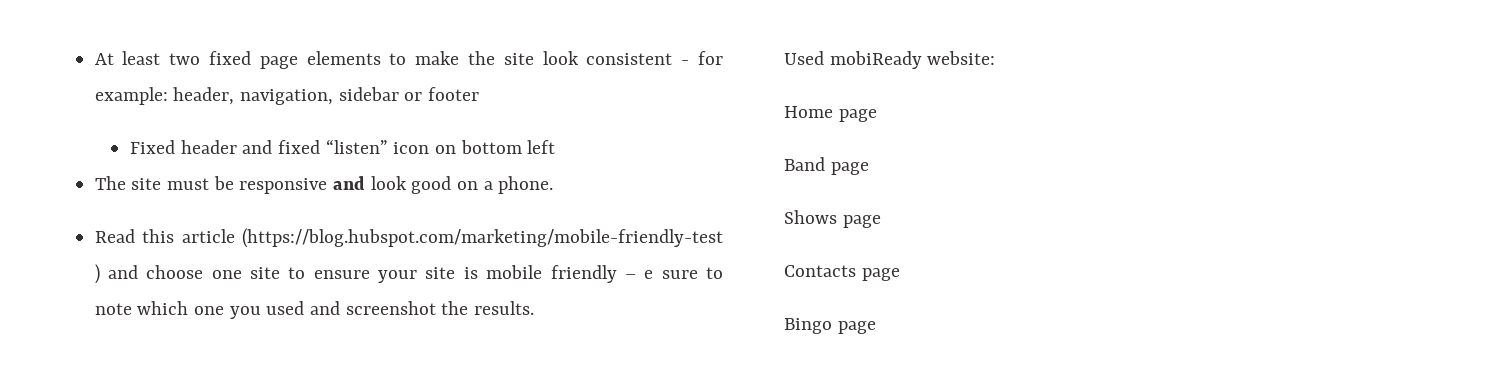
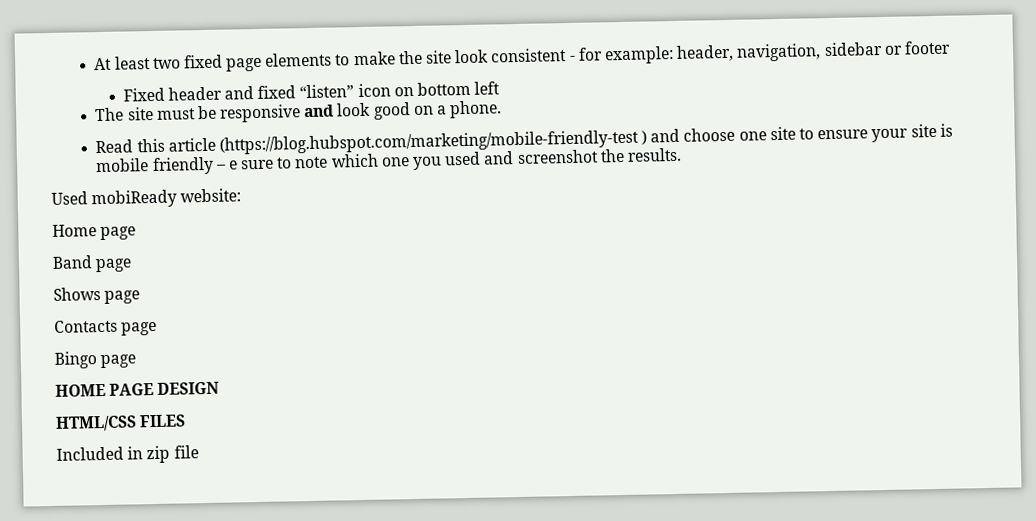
+ HOME PAGE DESIGN
+ HTML/CSS FILES
+ Included in zip file

